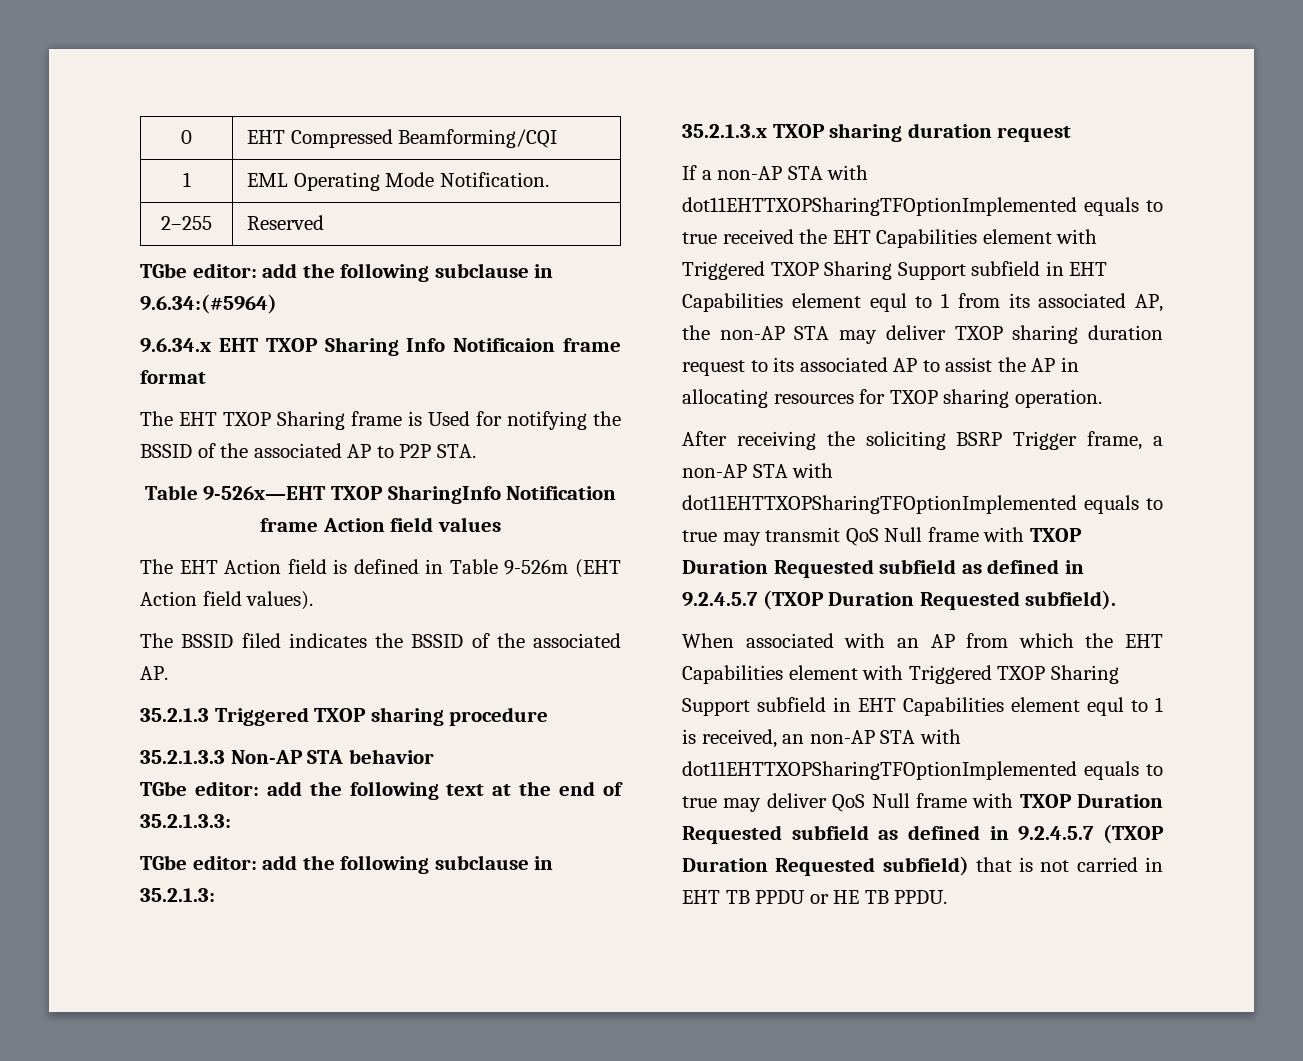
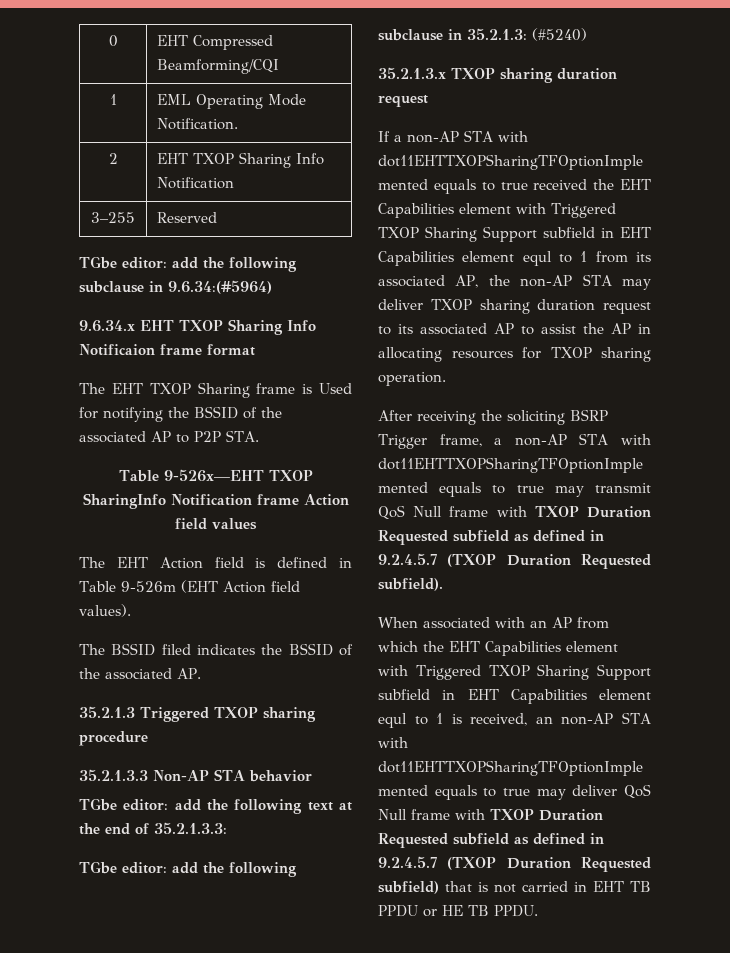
- 2–255 | Reserved
+ 2 | EHT TXOP Sharing Info Notification
+ 3–255 | Reserved
- TGbe editor: add the following subclause in 35.2.1.3:
+ TGbe editor: add the following subclause in 35.2.1.3: (#5240)

